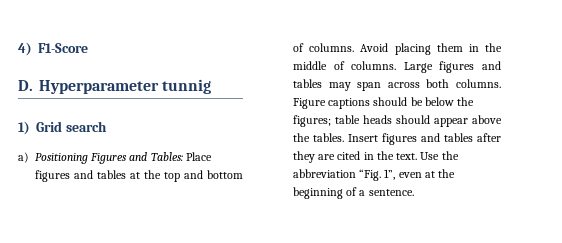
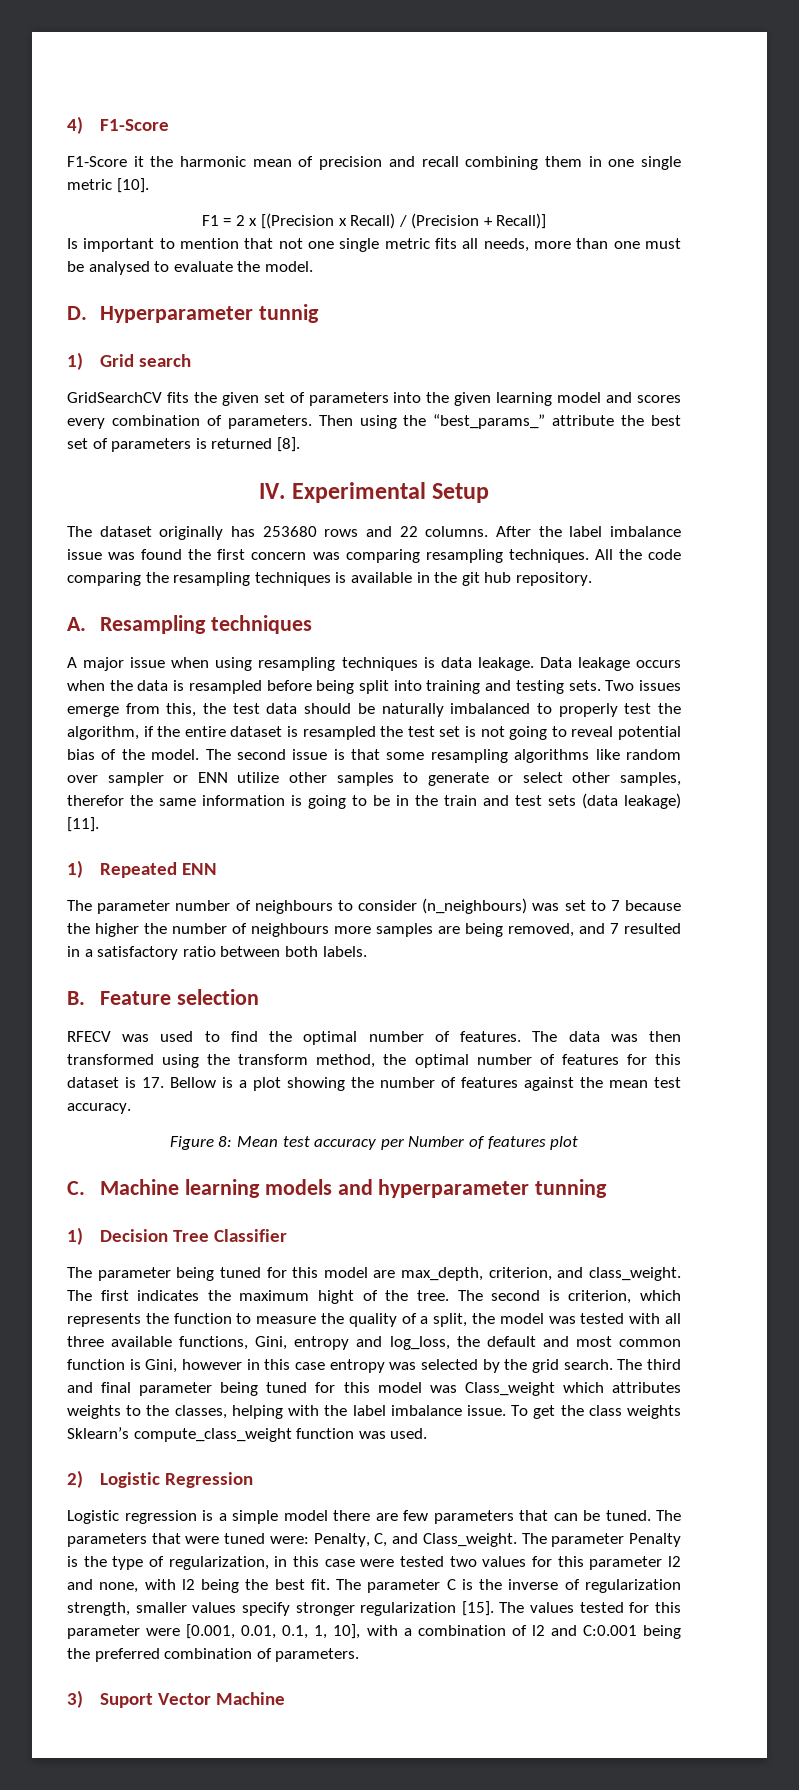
+ F1-Score it the harmonic mean of precision and recall combining them in one single metric [10].
+ F1 = 2 x [(Precision x Recall) / (Precision + Recall)]
+ Is important to mention that not one single metric fits all needs, more than one must be analysed to evaluate the model.
- a) Positioning Figures and Tables: Place figures and tables at the top and bottom of columns. Avoid placing them in the middle of columns. Large figures and tables may span across both columns. Figure captions should be below the figures; table heads should appear above the tables. Insert figures and tables after they are cited in the text. Use the abbreviation “Fig. 1”, even at the beginning of a sentence.
+ GridSearchCV fits the given set of parameters into the given learning model and scores every combination of parameters. Then using the “best_params_” attribute the best set of parameters is returned [8].
+ IV. Experimental Setup
+ The dataset originally has 253680 rows and 22 columns. After the label imbalance issue was found the first concern was comparing resampling techniques. All the code comparing the resampling techniques is available in the git hub repository.
+ A. Resampling techniques
+ A major issue when using resampling techniques is data leakage. Data leakage occurs when the data is resampled before being split into training and testing sets. Two issues emerge from this, the test data should be naturally imbalanced to properly test the algorithm, if the entire dataset is resampled the test set is not going to reveal potential bias of the model. The second issue is that some resampling algorithms like random over sampler or ENN utilize other samples to generate or select other samples, therefor the same information is going to be in the train and test sets (data leakage) [11].
+ 1) Repeated ENN
+ The parameter number of neighbours to consider (n_neighbours) was set to 7 because the higher the number of neighbours more samples are being removed, and 7 resulted in a satisfactory ratio between both labels.
+ B. Feature selection
+ RFECV was used to find the optimal number of features. The data was then transformed using the transform method, the optimal number of features for this dataset is 17. Bellow is a plot showing the number of features against the mean test accuracy.
+ Figure 8: Mean test accuracy per Number of features plot
+ C. Machine learning models and hyperparameter tunning
+ 1) Decision Tree Classifier
+ The parameter being tuned for this model are max_depth, criterion, and class_weight. The first indicates the maximum hight of the tree. The second is criterion, which represents the function to measure the quality of a split, the model was tested with all three available functions, Gini, entropy and log_loss, the default and most common function is Gini, however in this case entropy was selected by the grid search. The third and final parameter being tuned for this model was Class_weight which attributes weights to the classes, helping with the label imbalance issue. To get the class weights Sklearn’s compute_class_weight function was used.
+ 2) Logistic Regression
+ Logistic regression is a simple model there are few parameters that can be tuned. The parameters that were tuned were: Penalty, C, and Class_weight. The parameter Penalty is the type of regularization, in this case were tested two values for this parameter l2 and none, with l2 being the best fit. The parameter C is the inverse of regularization strength, smaller values specify stronger regularization [15]. The values tested for this parameter were [0.001, 0.01, 0.1, 1, 10], with a combination of l2 and C:0.001 being the preferred combination of parameters.
+ 3) Suport Vector Machine

